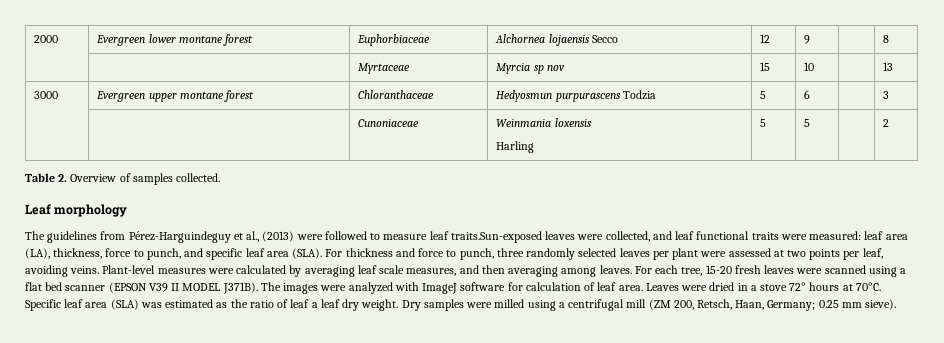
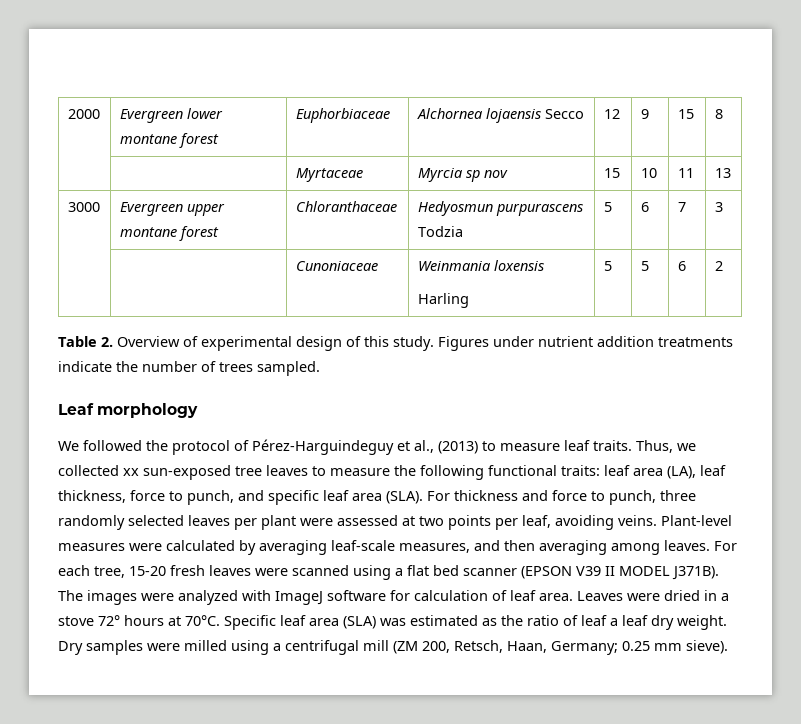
- 2000 | Evergreen lower montane forest | Euphorbiaceae | Alchornea lojaensis Secco | 12 | 9 | | 8
+ 2000 | Evergreen lower montane forest | Euphorbiaceae | Alchornea lojaensis Secco | 12 | 9 | 15 | 8
- | | Myrtaceae | Myrcia sp nov | 15 | 10 | | 13
+ | | Myrtaceae | Myrcia sp nov | 15 | 10 | 11 | 13
- 3000 | Evergreen upper montane forest | Chloranthaceae | Hedyosmun purpurascens Todzia | 5 | 6 | | 3
+ 3000 | Evergreen upper montane forest | Chloranthaceae | Hedyosmun purpurascens Todzia | 5 | 6 | 7 | 3
  | | Cunoniaceae | Weinmania loxensis
- Harling | 5 | 5 | | 2
+ Harling | 5 | 5 | 6 | 2
- Table 2. Overview of samples collected.
+ Table 2. Overview of experimental design of this study. Figures under nutrient addition treatments indicate the number of trees sampled.
  Leaf morphology
- The guidelines from Pérez-Harguindeguy et al., (2013) were followed to measure leaf traits.Sun-exposed leaves were collected, and leaf functional traits were measured: leaf area (LA), thickness, force to punch, and specific leaf area (SLA).
+ We followed the protocol of Pérez-Harguindeguy et al., (2013) to measure leaf traits. Thus, we collected xx sun-exposed tree leaves to measure the following functional traits: leaf area (LA), leaf thickness, force to punch, and specific leaf area (SLA).
- Plant-level measures were calculated by averaging leaf scale measures, and then averaging among leaves.
+ Plant-level measures were calculated by averaging leaf-scale measures, and then averaging among leaves.

